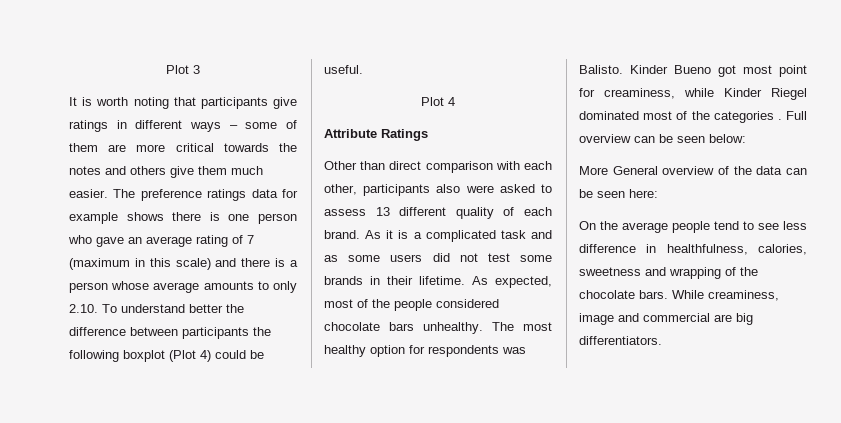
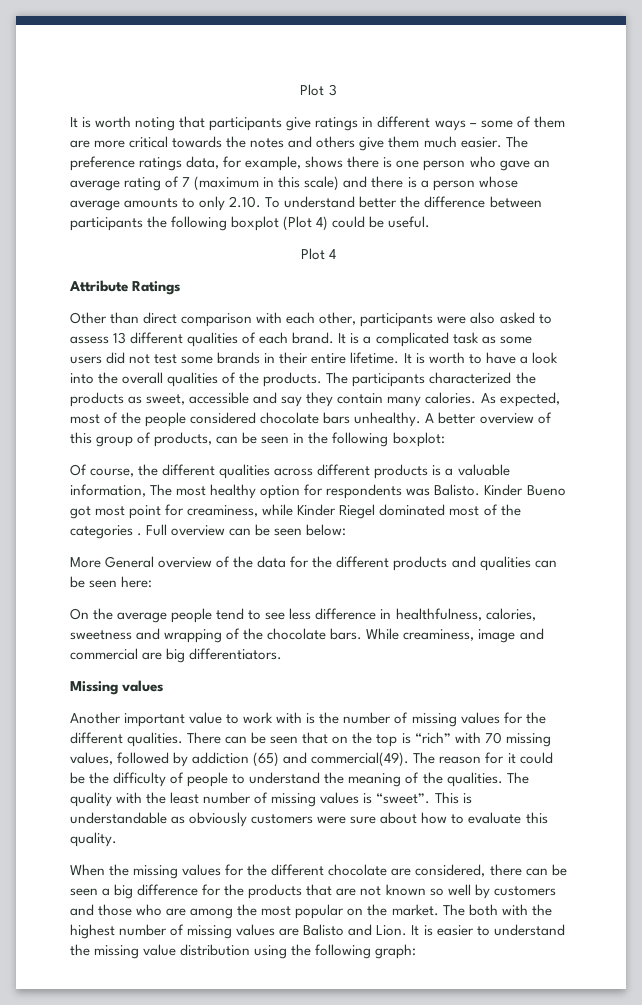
- The preference ratings data for example shows there is one person who gave an average rating of 7 (maximum in this scale) and there is a person whose average amounts to only 2.10. To understand better the difference between participants the following boxplot (Plot 4) could be useful.
+ The preference ratings data, for example, shows there is one person who gave an average rating of 7 (maximum in this scale) and there is a person whose average amounts to only 2.10. To understand better the difference between participants the following boxplot (Plot 4) could be useful.
- Other than direct comparison with each other, participants also were asked to assess 13 different quality of each brand.
+ Other than direct comparison with each other, participants were also asked to assess 13 different qualities of each brand.
- As it is a complicated task and as some users did not test some brands in their lifetime.
+ It is a complicated task as some users did not test some brands in their entire lifetime. It is worth to have a look into the overall qualities of the products. The participants characterized the products as sweet, accessible and say they contain many calories.
- The most healthy option for respondents was Balisto.
+ A better overview of this group of products, can be seen in the following boxplot:
+ Of course, the different qualities across different products is a valuable information, The most healthy option for respondents was Balisto.
- More General overview of the data can be seen here:
+ More General overview of the data for the different products and qualities can be seen here:
+ Missing values
+ Another important value to work with is the number of missing values for the different qualities. There can be seen that on the top is “rich” with 70 missing values, followed by addiction (65) and commercial(49). The reason for it could be the difficulty of people to understand the meaning of the qualities. The quality with the least number of missing values is “sweet”. This is understandable as obviously customers were sure about how to evaluate this quality.
+ When the missing values for the different chocolate are considered, there can be seen a big difference for the products that are not known so well by customers and those who are among the most popular on the market. The both with the highest number of missing values are Balisto and Lion. It is easier to understand the missing value distribution using the following graph:

